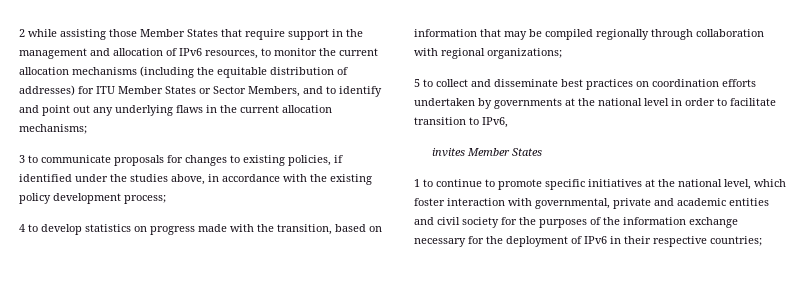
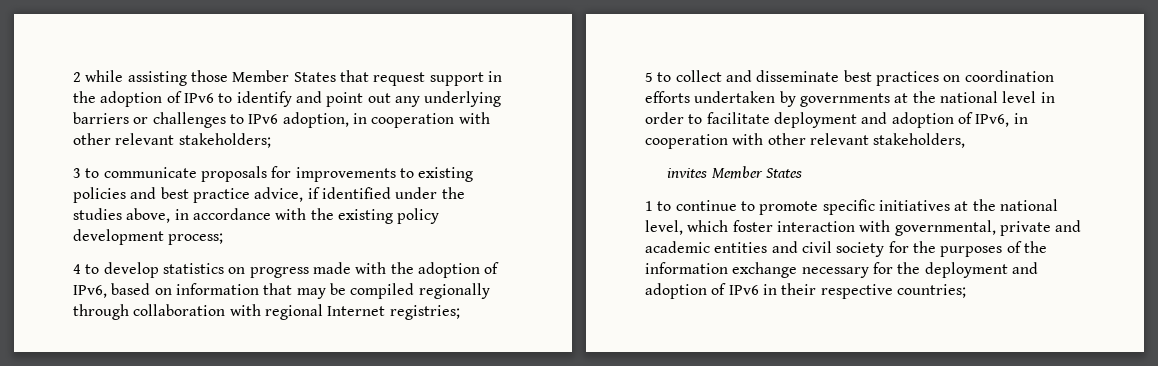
- 2 while assisting those Member States that require support in the management and allocation of IPv6 resources, to monitor the current allocation mechanisms (including the equitable distribution of addresses) for ITU Member States or Sector Members, and to identify and point out any underlying flaws in the current allocation mechanisms;
+ 2 while assisting those Member States that request support in the adoption of IPv6 to identify and point out any underlying barriers or challenges to IPv6 adoption, in cooperation with other relevant stakeholders;
- 3 to communicate proposals for changes to existing policies, if identified under the studies above, in accordance with the existing policy development process;
+ 3 to communicate proposals for improvements to existing policies and best practice advice, if identified under the studies above, in accordance with the existing policy development process;
- 4 to develop statistics on progress made with the transition, based on information that may be compiled regionally through collaboration with regional organizations;
+ 4 to develop statistics on progress made with the adoption of IPv6, based on information that may be compiled regionally through collaboration with regional Internet registries;
- 5 to collect and disseminate best practices on coordination efforts undertaken by governments at the national level in order to facilitate transition to IPv6,
+ 5 to collect and disseminate best practices on coordination efforts undertaken by governments at the national level in order to facilitate deployment and adoption of IPv6, in cooperation with other relevant stakeholders,
- 1 to continue to promote specific initiatives at the national level, which foster interaction with governmental, private and academic entities and civil society for the purposes of the information exchange necessary for the deployment of IPv6 in their respective countries;
+ 1 to continue to promote specific initiatives at the national level, which foster interaction with governmental, private and academic entities and civil society for the purposes of the information exchange necessary for the deployment and adoption of IPv6 in their respective countries;

